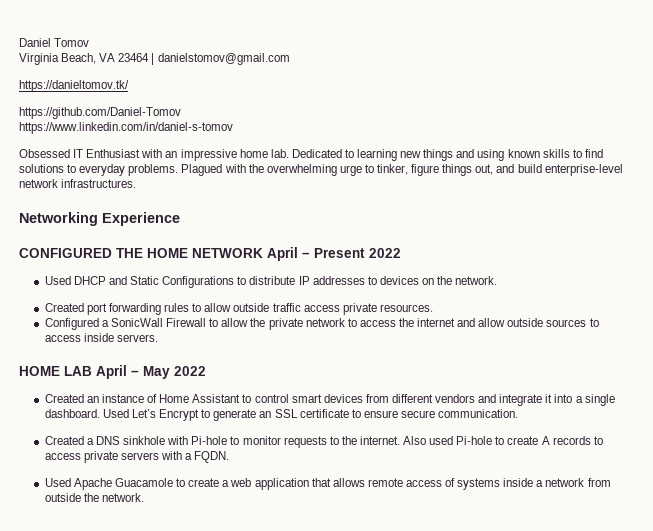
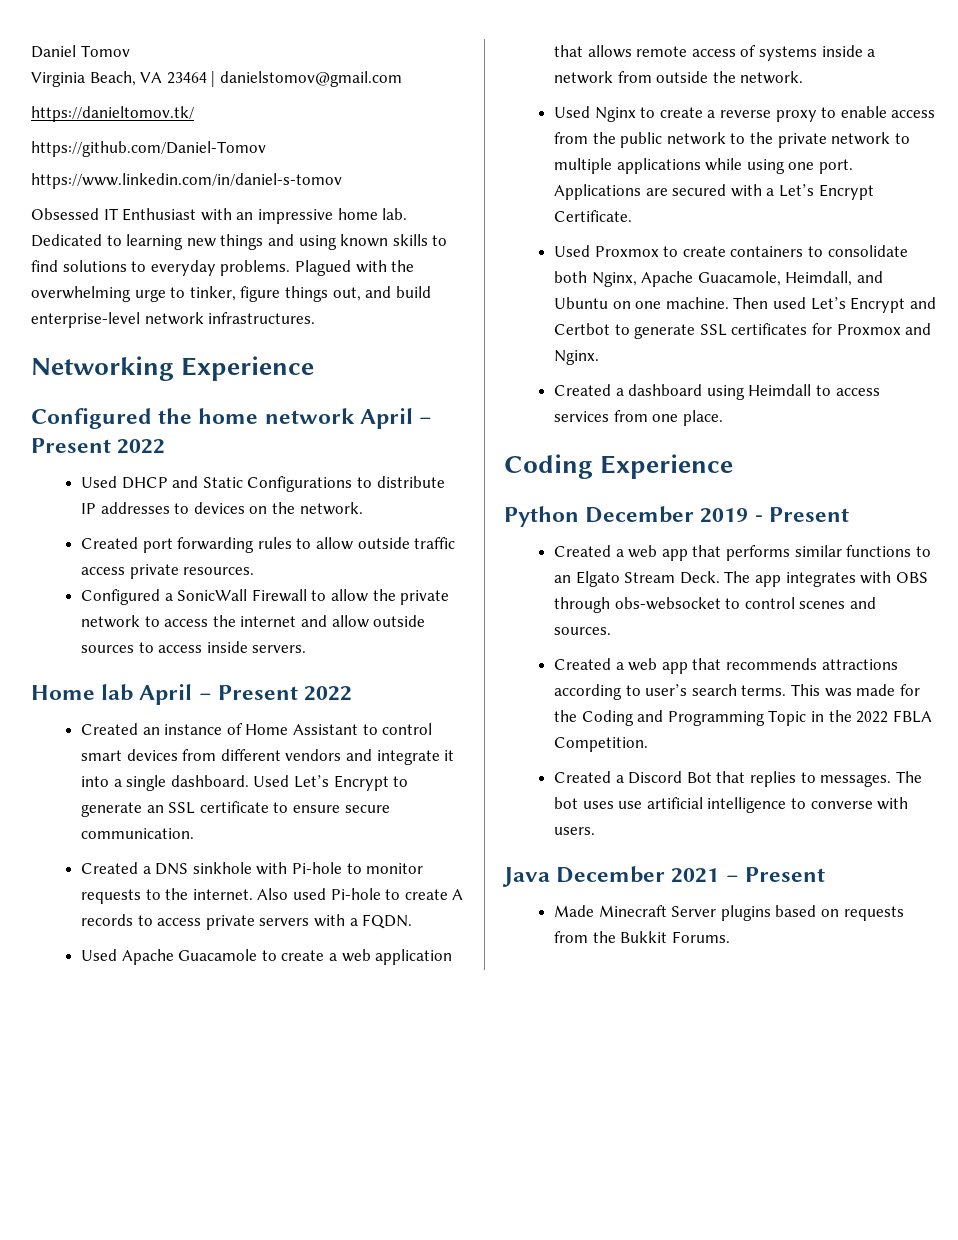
- CONFIGURED THE HOME NETWORK April – Present 2022
+ Configured the home network April – Present 2022
- HOME LAB April – May 2022
+ Home lab April – Present 2022
+ Used Nginx to create a reverse proxy to enable access from the public network to the private network to multiple applications while using one port. Applications are secured with a Let’s Encrypt Certificate.
+ Used Proxmox to create containers to consolidate both Nginx, Apache Guacamole, Heimdall, and Ubuntu on one machine. Then used Let’s Encrypt and Certbot to generate SSL certificates for Proxmox and Nginx.
+ Created a dashboard using Heimdall to access services from one place.
+ Coding Experience
+ Python December 2019 - Present
+ Created a web app that performs similar functions to an Elgato Stream Deck. The app integrates with OBS through obs-websocket to control scenes and sources.
+ Created a web app that recommends attractions according to user’s search terms. This was made for the Coding and Programming Topic in the 2022 FBLA Competition.
+ Created a Discord Bot that replies to messages. The bot uses use artificial intelligence to converse with users.
+ Java December 2021 – Present
+ Made Minecraft Server plugins based on requests from the Bukkit Forums.

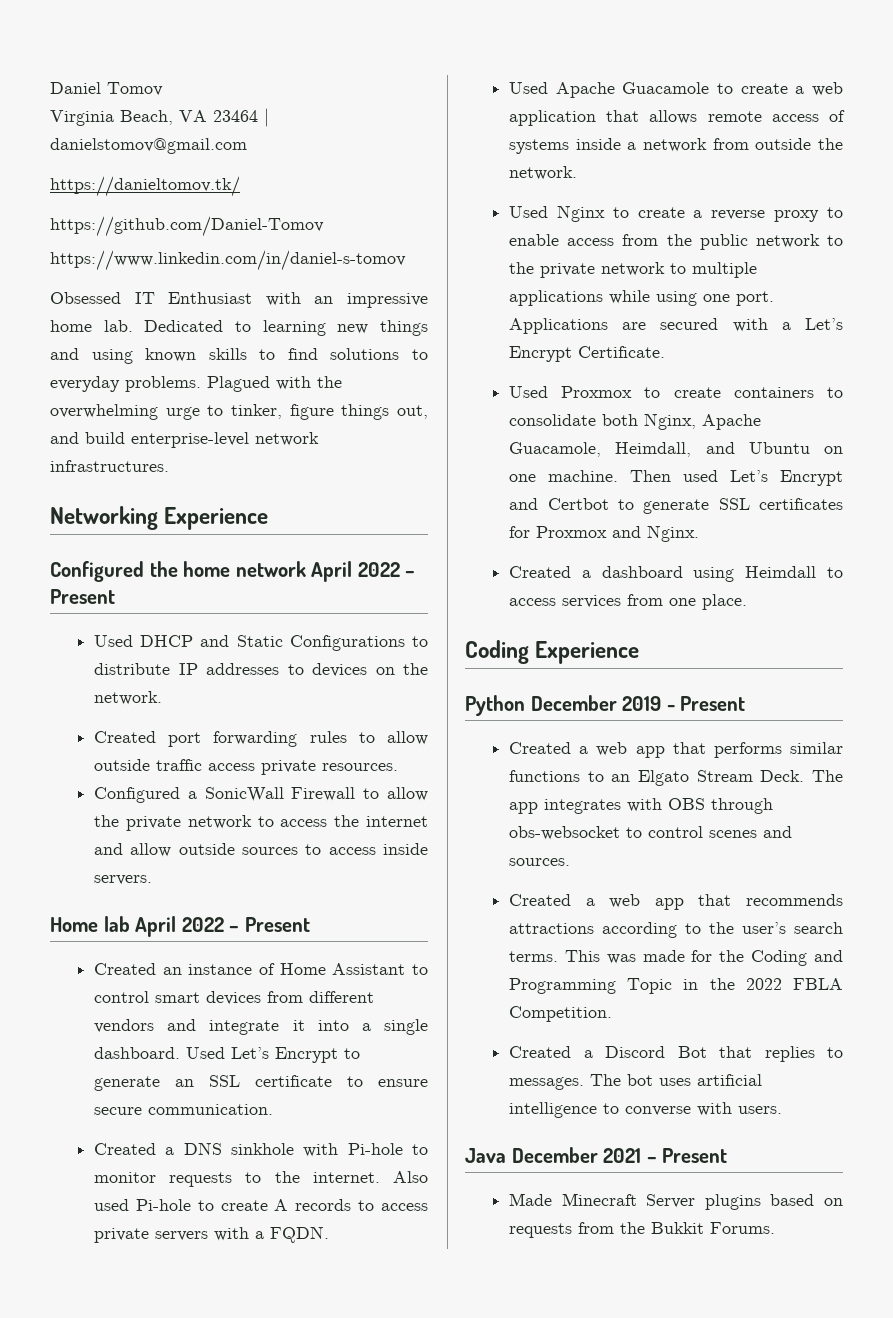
- Configured the home network April – Present 2022
+ Configured the home network April 2022 – Present
- Home lab April – Present 2022
+ Home lab April 2022 – Present
- Created a web app that recommends attractions according to user’s search terms.
+ Created a web app that recommends attractions according to the user’s search terms.
- The bot uses use artificial intelligence to converse with users.
+ The bot uses artificial intelligence to converse with users.

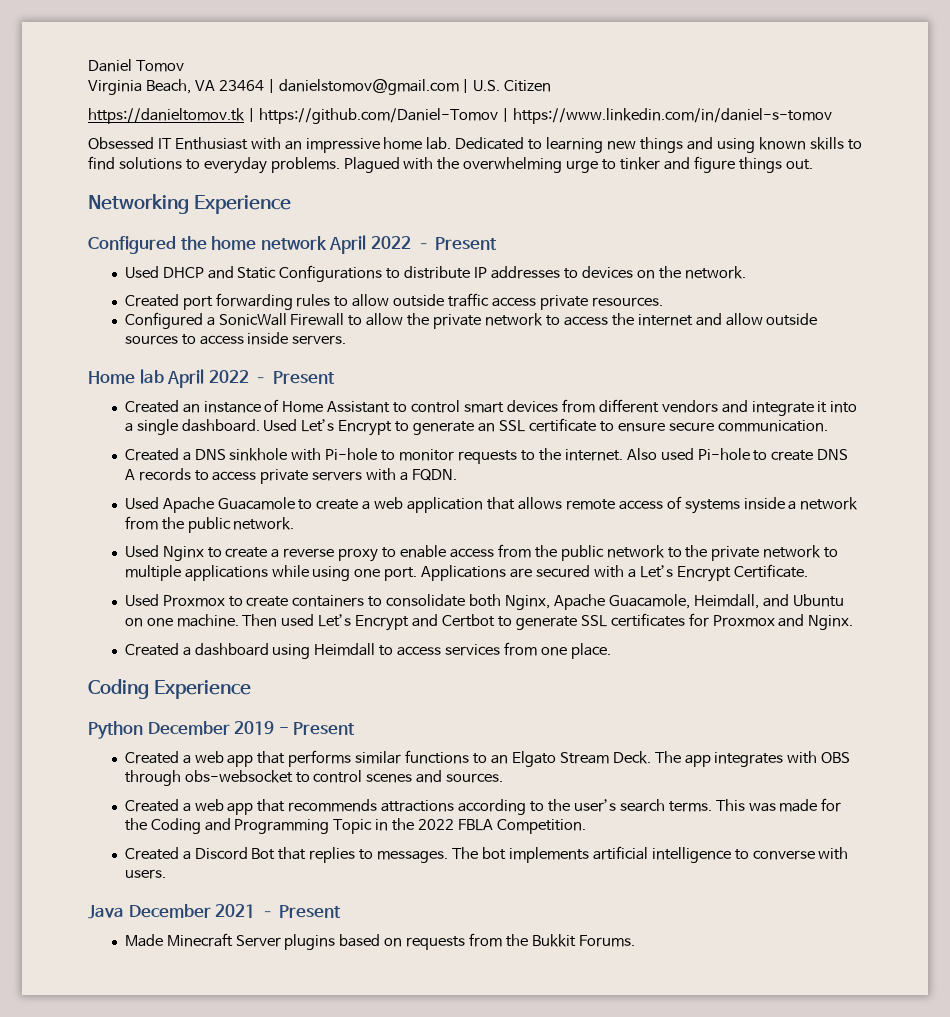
- Virginia Beach, VA 23464 | danielstomov@gmail.com
- https://danieltomov.tk/
- https://github.com/Daniel-Tomov
- https://www.linkedin.com/in/daniel-s-tomov
+ Virginia Beach, VA 23464 | danielstomov@gmail.com | U.S. Citizen
+ https://danieltomov.tk | https://github.com/Daniel-Tomov | https://www.linkedin.com/in/daniel-s-tomov
- Plagued with the overwhelming urge to tinker, figure things out, and build enterprise-level network infrastructures.
+ Plagued with the overwhelming urge to tinker and figure things out.
- Also used Pi-hole to create A records to access private servers with a FQDN.
+ Also used Pi-hole to create DNS A records to access private servers with a FQDN.
- Used Apache Guacamole to create a web application that allows remote access of systems inside a network from outside the network.
+ Used Apache Guacamole to create a web application that allows remote access of systems inside a network from the public network.
- The bot uses artificial intelligence to converse with users.
+ The bot implements artificial intelligence to converse with users.

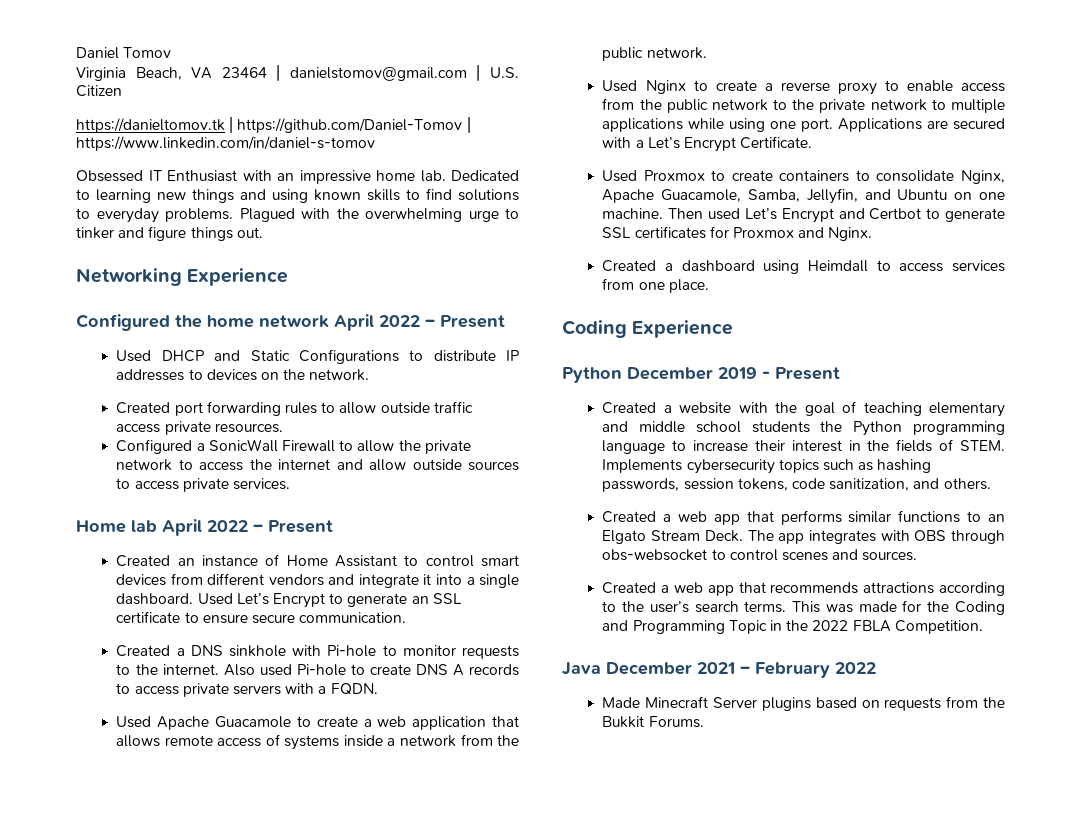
- Configured a SonicWall Firewall to allow the private network to access the internet and allow outside sources to access inside servers.
+ Configured a SonicWall Firewall to allow the private network to access the internet and allow outside sources to access private services.
- Used Proxmox to create containers to consolidate both Nginx, Apache Guacamole, Heimdall, and Ubuntu on one machine.
+ Used Proxmox to create containers to consolidate Nginx, Apache Guacamole, Samba, Jellyfin, and Ubuntu on one machine.
+ Created a website with the goal of teaching elementary and middle school students the Python programming language to increase their interest in the fields of STEM. Implements cybersecurity topics such as hashing passwords, session tokens, code sanitization, and others.
- Created a Discord Bot that replies to messages. The bot implements artificial intelligence to converse with users.
- Java December 2021 – Present
+ Java December 2021 – February 2022

